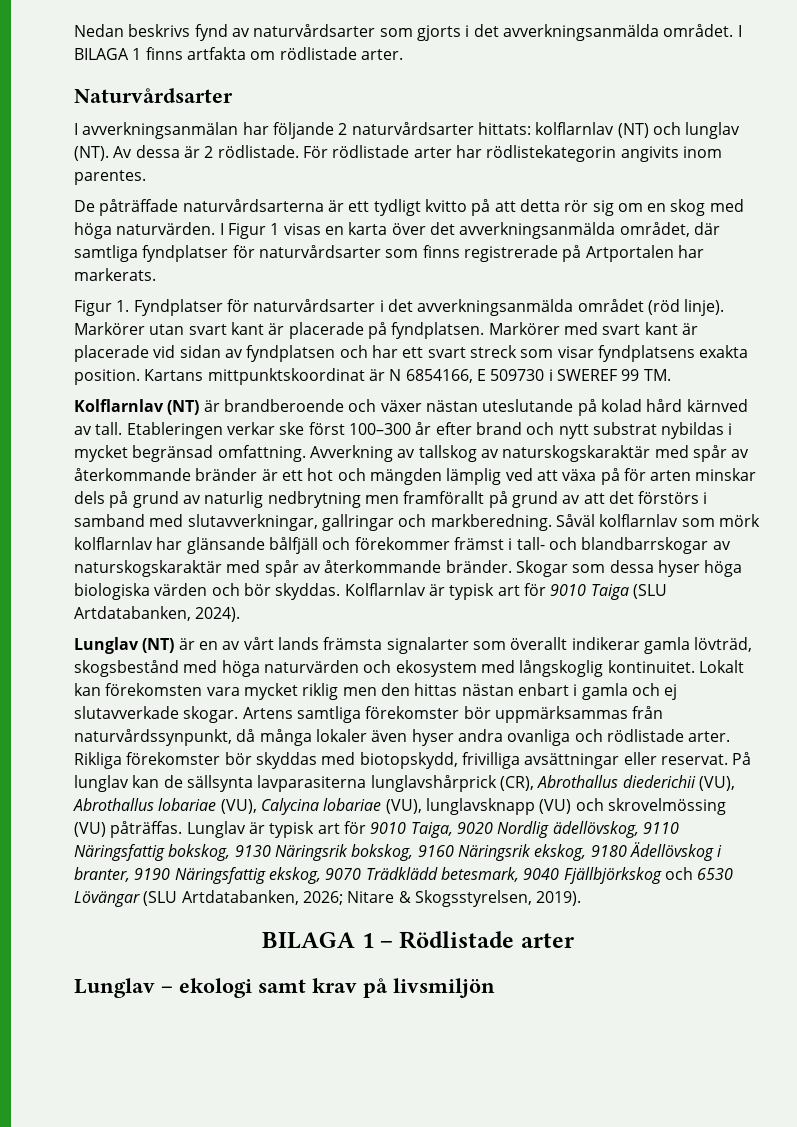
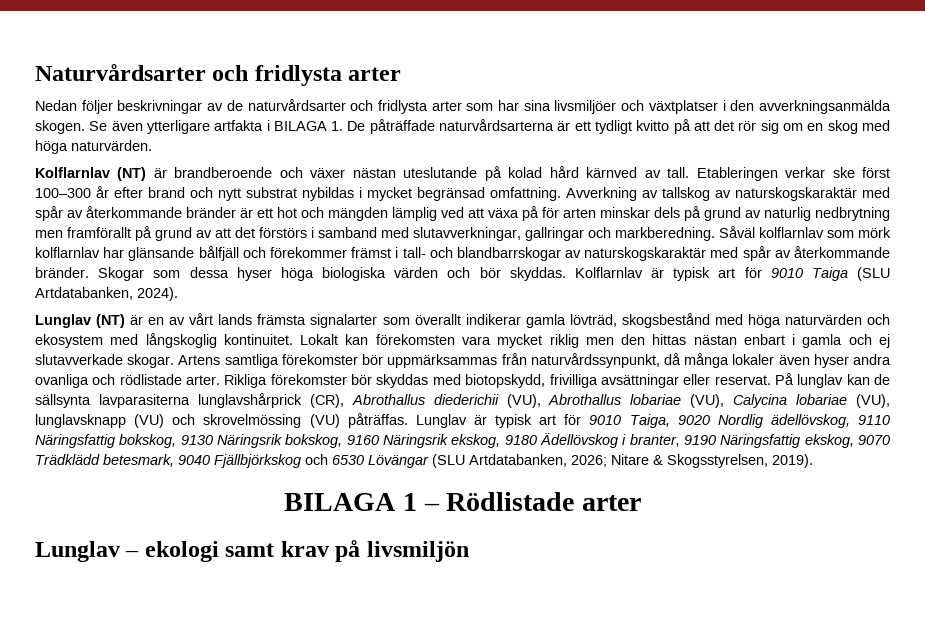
- Nedan beskrivs fynd av naturvårdsarter som gjorts i det avverkningsanmälda området. I BILAGA 1 finns artfakta om rödlistade arter.
- Naturvårdsarter
- I avverkningsanmälan har följande 2 naturvårdsarter hittats: kolflarnlav (NT) och lunglav (NT). Av dessa är 2 rödlistade. För rödlistade arter har rödlistekategorin angivits inom parentes.
- De påträffade naturvårdsarterna är ett tydligt kvitto på att detta rör sig om en skog med höga naturvärden. I Figur 1 visas en karta över det avverkningsanmälda området, där samtliga fyndplatser för naturvårdsarter som finns registrerade på Artportalen har markerats.
- Figur 1. Fyndplatser för naturvårdsarter i det avverkningsanmälda området (röd linje). Markörer utan svart kant är placerade på fyndplatsen. Markörer med svart kant är placerade vid sidan av fyndplatsen och har ett svart streck som visar fyndplatsens exakta position. Kartans mittpunktskoordinat är N 6854166, E 509730 i SWEREF 99 TM.
+ Naturvårdsarter och fridlysta arter
+ Nedan följer beskrivningar av de naturvårdsarter och fridlysta arter som har sina livsmiljöer och växtplatser i den avverkningsanmälda skogen. Se även ytterligare artfakta i BILAGA 1. De påträffade naturvårdsarterna är ett tydligt kvitto på att det rör sig om en skog med höga naturvärden.

